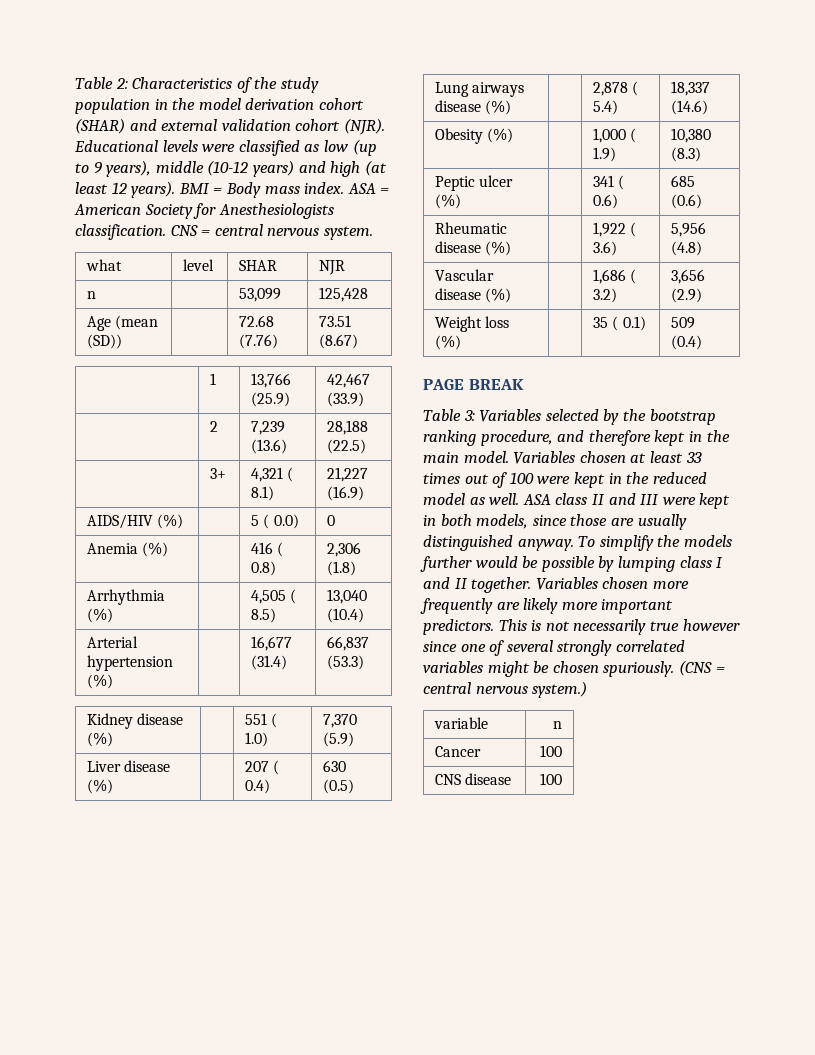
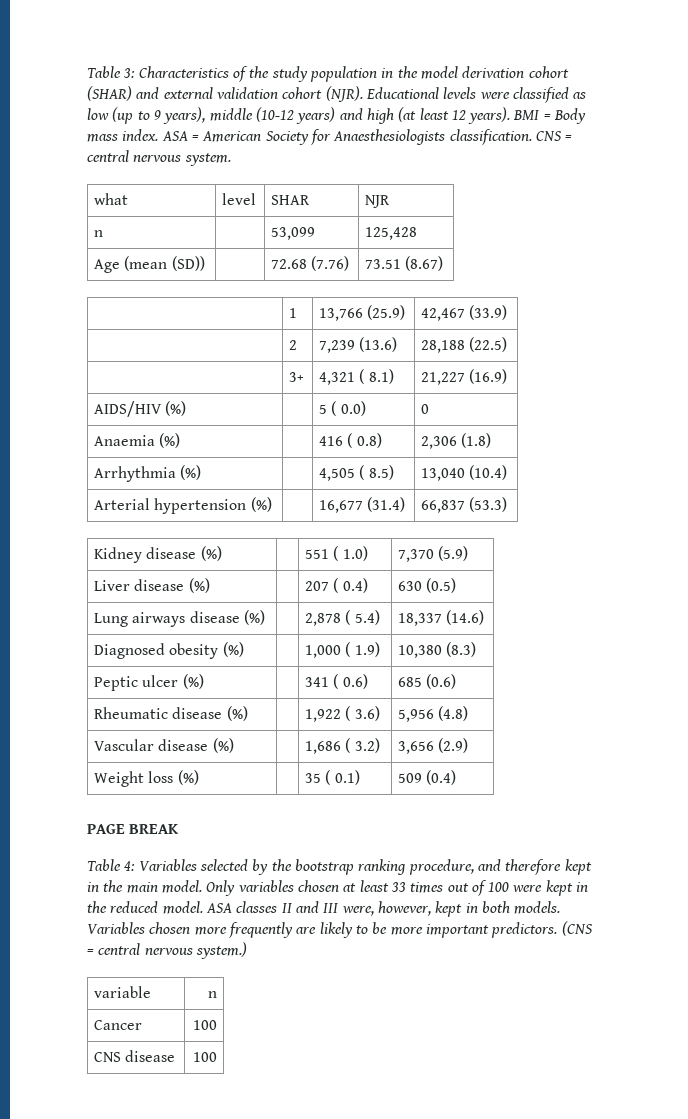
- Table 2: Characteristics of the study population in the model derivation cohort (SHAR) and external validation cohort (NJR).
+ Table 3: Characteristics of the study population in the model derivation cohort (SHAR) and external validation cohort (NJR).
- ASA = American Society for Anesthesiologists classification.
+ ASA = American Society for Anaesthesiologists classification.
- Anemia (%) | | 416 ( 0.8) | 2,306 (1.8)
+ Anaemia (%) | | 416 ( 0.8) | 2,306 (1.8)
- Obesity (%) | | 1,000 ( 1.9) | 10,380 (8.3)
+ Diagnosed obesity (%) | | 1,000 ( 1.9) | 10,380 (8.3)
- Table 3: Variables selected by the bootstrap ranking procedure, and therefore kept in the main model.
+ Table 4: Variables selected by the bootstrap ranking procedure, and therefore kept in the main model.
- Variables chosen at least 33 times out of 100 were kept in the reduced model as well. ASA class II and III were kept in both models, since those are usually distinguished anyway. To simplify the models further would be possible by lumping class I and II together.
+ Only variables chosen at least 33 times out of 100 were kept in the reduced model. ASA classes II and III were, however, kept in both models.
- Variables chosen more frequently are likely more important predictors.
+ Variables chosen more frequently are likely to be more important predictors.
- This is not necessarily true however since one of several strongly correlated variables might be chosen spuriously.

